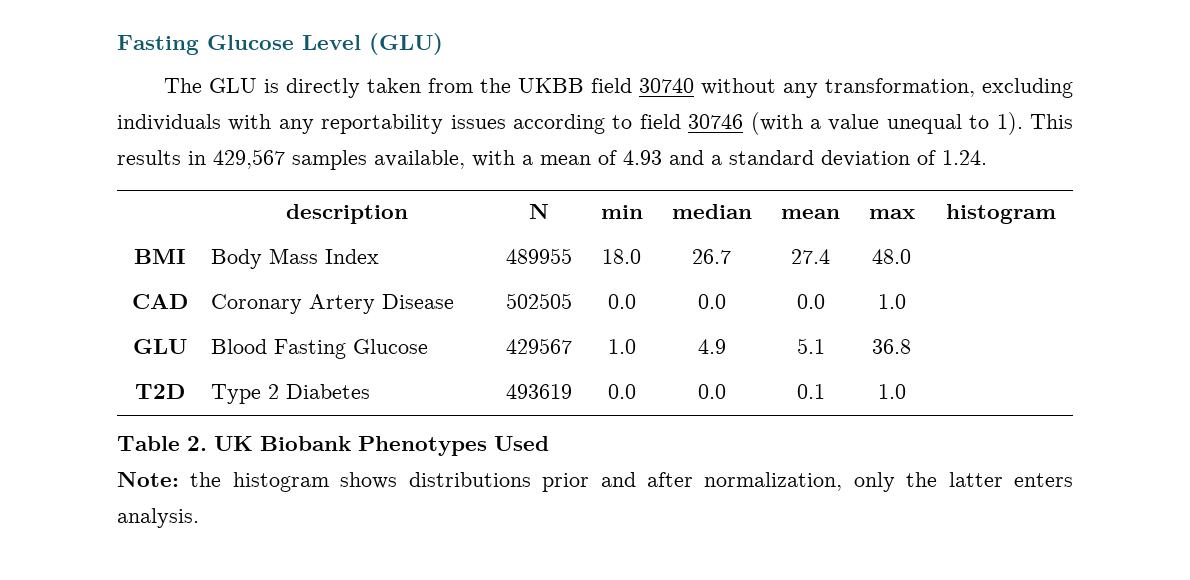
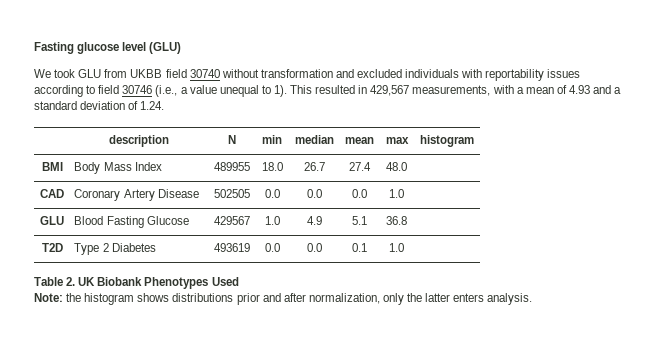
- Fasting Glucose Level (GLU)
+ Fasting glucose level (GLU)
- The GLU is directly taken from the UKBB field 30740 without any transformation, excluding individuals with any reportability issues according to field 30746 (with a value unequal to 1).
+ We took GLU from UKBB field 30740 without transformation and excluded individuals with reportability issues according to field 30746 (i.e., a value unequal to 1).
- This results in 429,567 samples available, with a mean of 4.93 and a standard deviation of 1.24.
+ This resulted in 429,567 measurements, with a mean of 4.93 and a standard deviation of 1.24.

